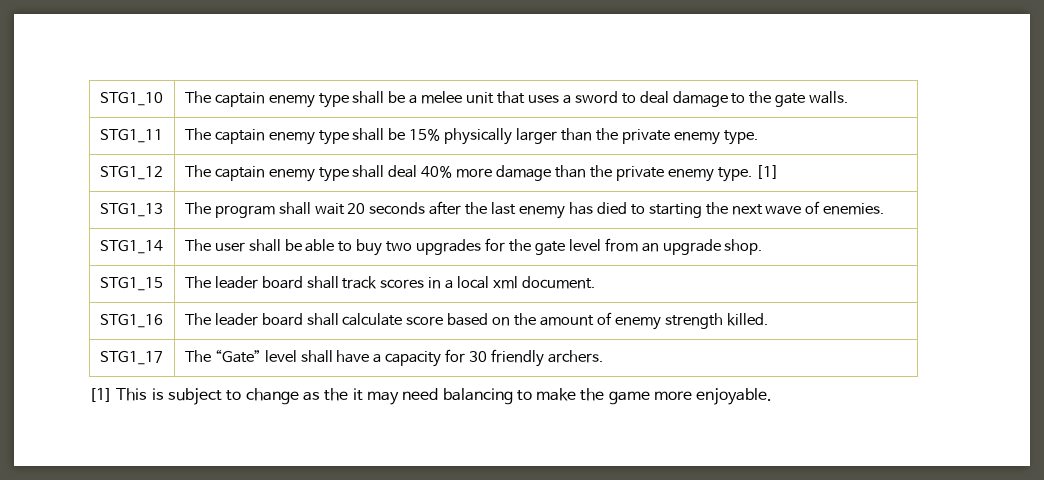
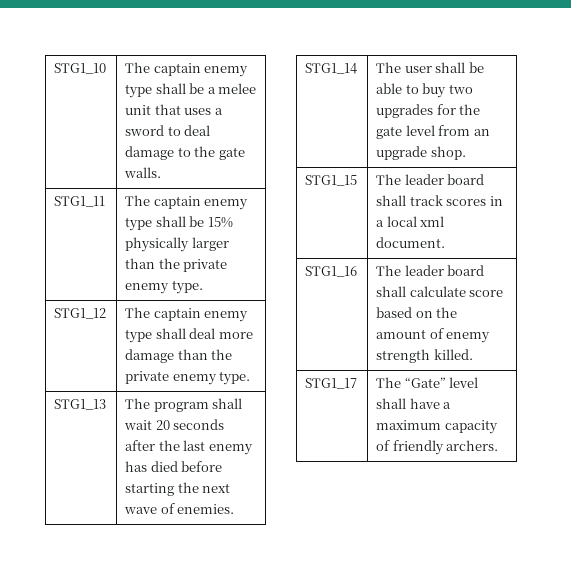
- STG1_12 | The captain enemy type shall deal 40% more damage than the private enemy type. [1]
+ STG1_12 | The captain enemy type shall deal more damage than the private enemy type.
- STG1_13 | The program shall wait 20 seconds after the last enemy has died to starting the next wave of enemies.
+ STG1_13 | The program shall wait 20 seconds after the last enemy has died before starting the next wave of enemies.
- STG1_17 | The “Gate” level shall have a capacity for 30 friendly archers.
+ STG1_17 | The “Gate” level shall have a maximum capacity of friendly archers.
- [1] This is subject to change as the it may need balancing to make the game more enjoyable.

